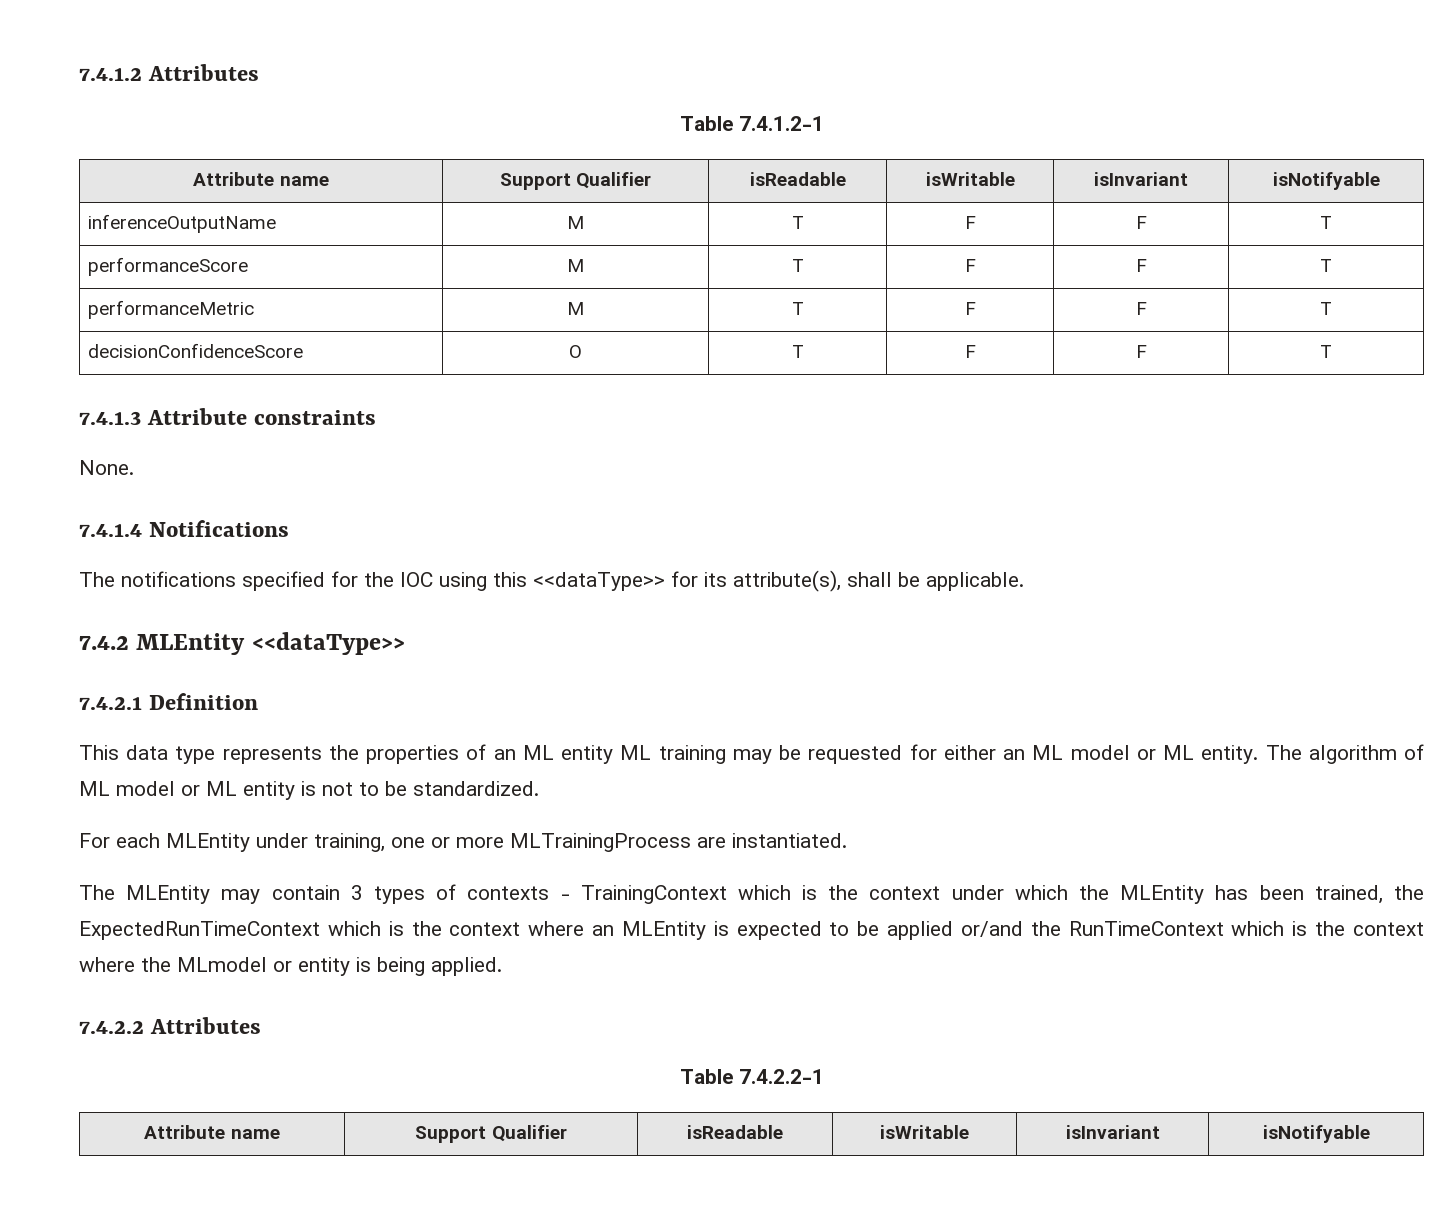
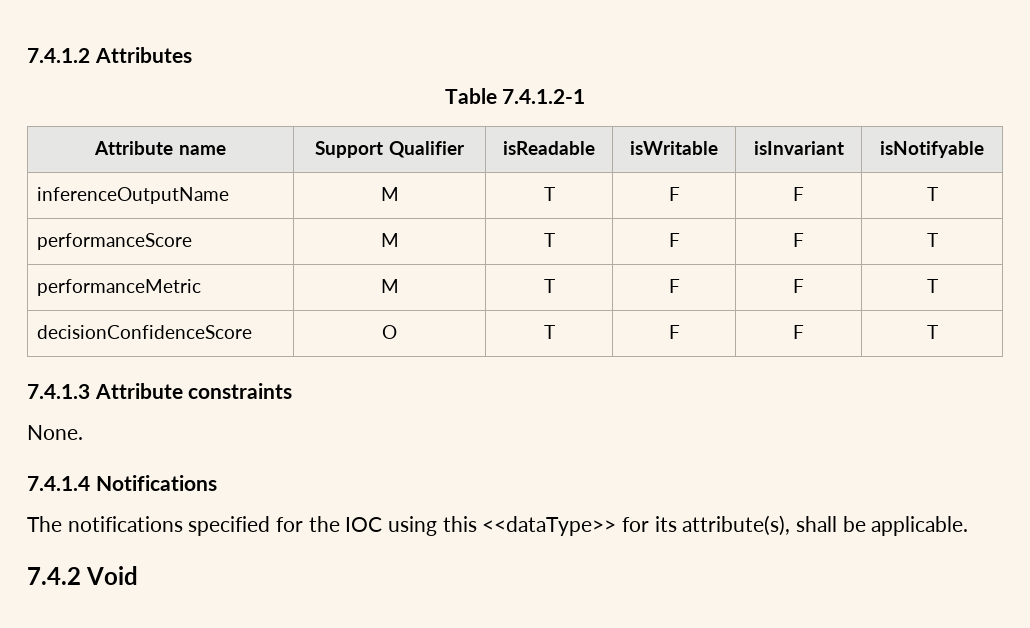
- 7.4.2 MLEntity <<dataType>>
- 7.4.2.1 Definition
- This data type represents the properties of an ML entity ML training may be requested for either an ML model or ML entity. The algorithm of ML model or ML entity is not to be standardized.
- For each MLEntity under training, one or more MLTrainingProcess are instantiated.
- The MLEntity may contain 3 types of contexts - TrainingContext which is the context under which the MLEntity has been trained, the ExpectedRunTimeContext which is the context where an MLEntity is expected to be applied or/and the RunTimeContext which is the context where the MLmodel or entity is being applied.
- 7.4.2.2 Attributes
- Table 7.4.2.2-1
- Attribute name | Support Qualifier | isReadable | isWritable | isInvariant | isNotifyable
+ 7.4.2 Void

